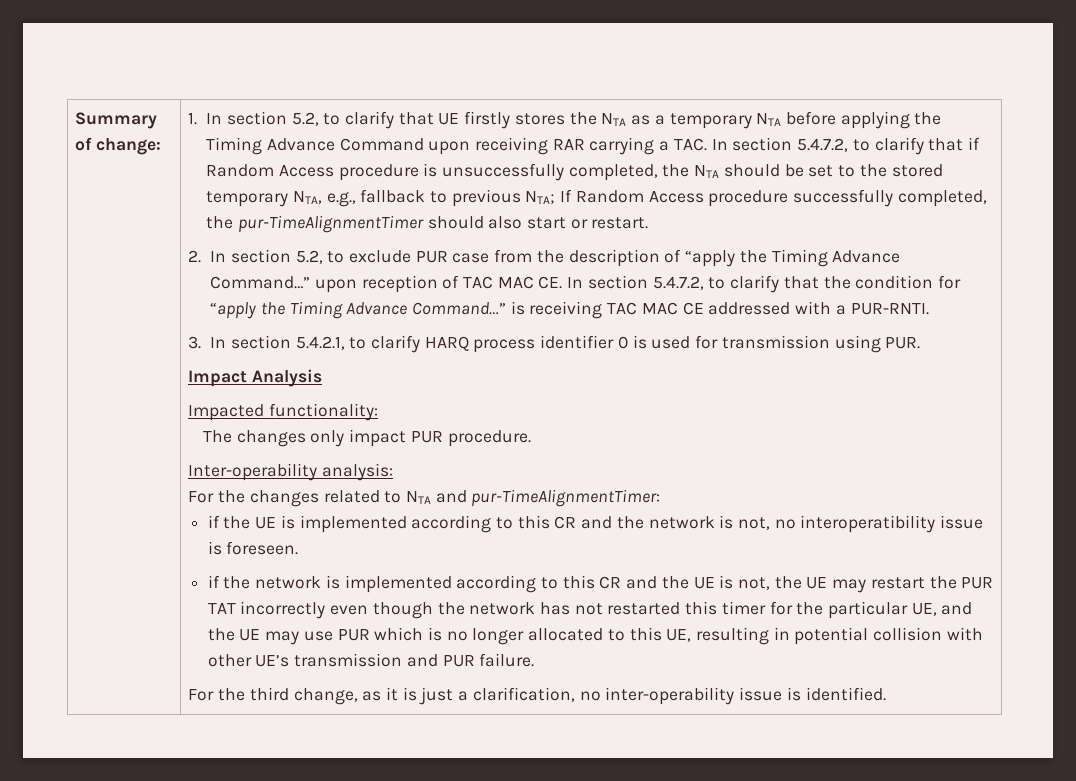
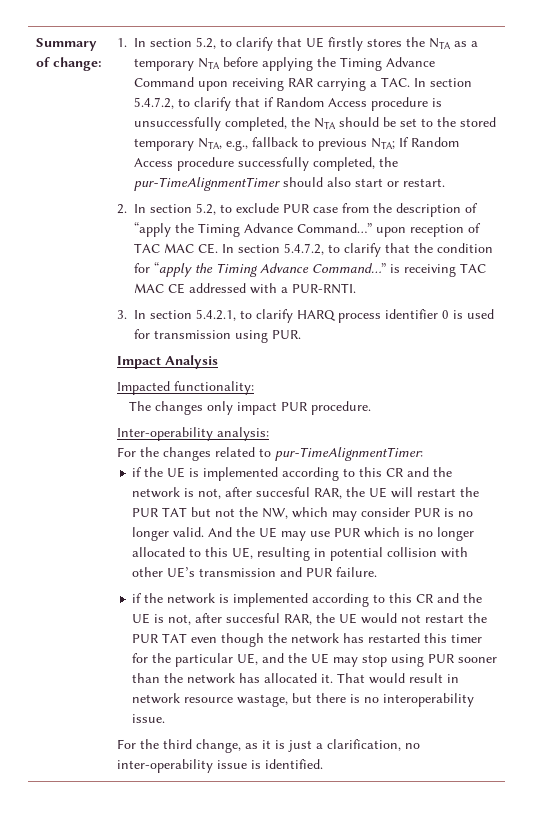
- For the changes related to NTA and pur-TimeAlignmentTimer:
+ For the changes related to pur-TimeAlignmentTimer:
- if the UE is implemented according to this CR and the network is not, no interoperatibility issue is foreseen.
- if the network is implemented according to this CR and the UE is not, the UE may restart the PUR TAT incorrectly even though the network has not restarted this timer for the particular UE, and the UE may use PUR which is no longer allocated to this UE, resulting in potential collision with other UE’s transmission and PUR failure.
+ if the UE is implemented according to this CR and the network is not, after succesful RAR, the UE will restart the PUR TAT but not the NW, which may consider PUR is no longer valid. And the UE may use PUR which is no longer allocated to this UE, resulting in potential collision with other UE’s transmission and PUR failure.
+ if the network is implemented according to this CR and the UE is not, after succesful RAR, the UE would not restart the PUR TAT even though the network has restarted this timer for the particular UE, and the UE may stop using PUR sooner than the network has allocated it. That would result in network resource wastage, but there is no interoperability issue.

